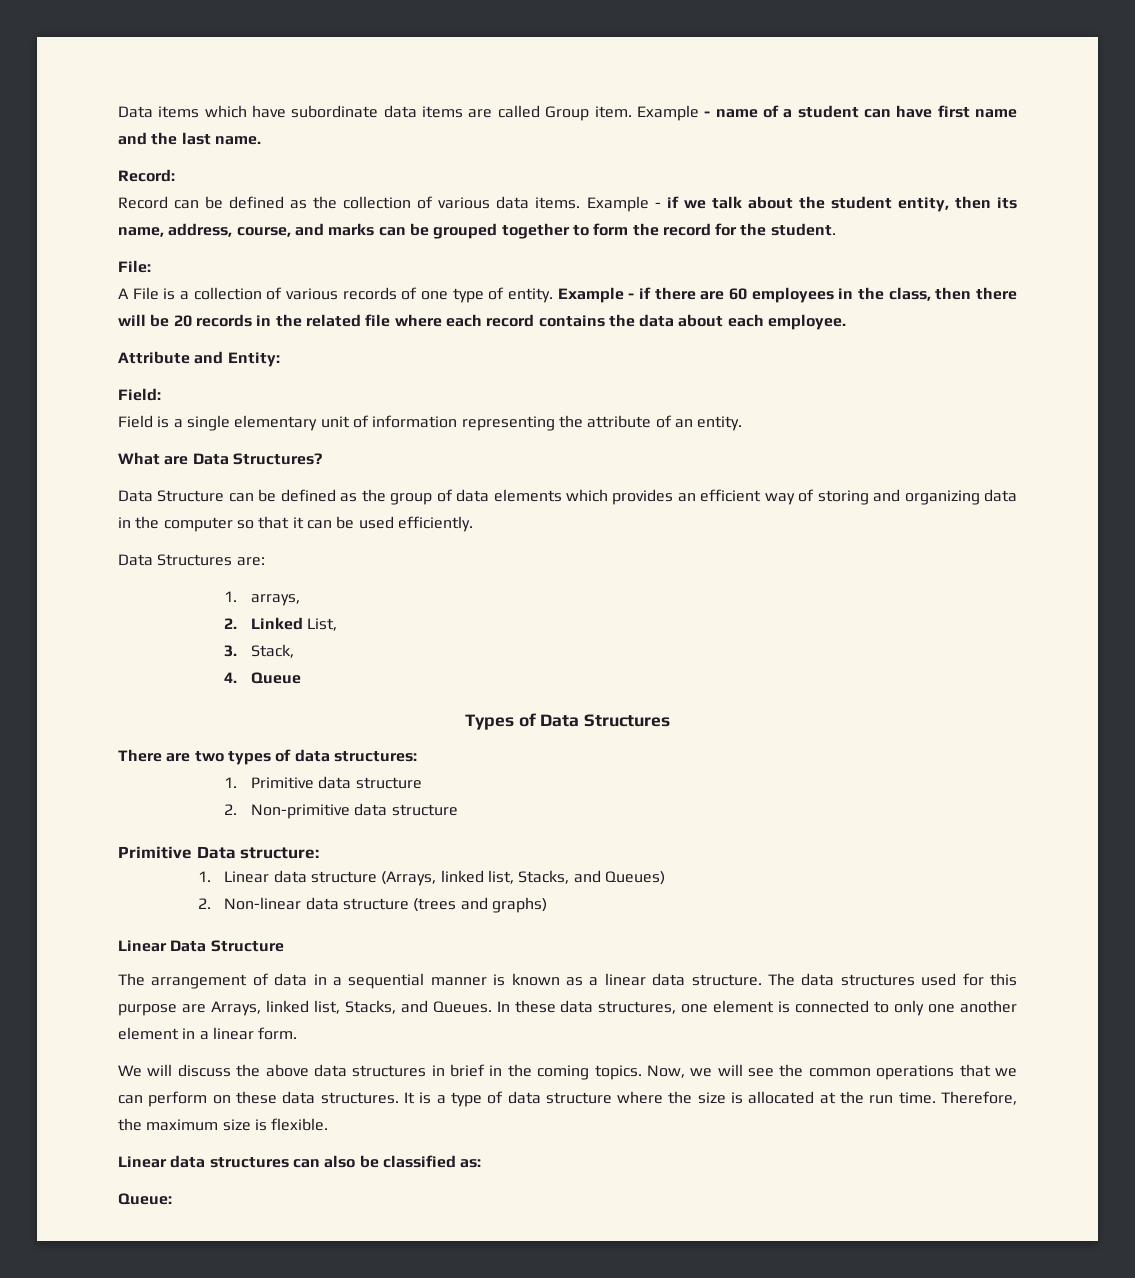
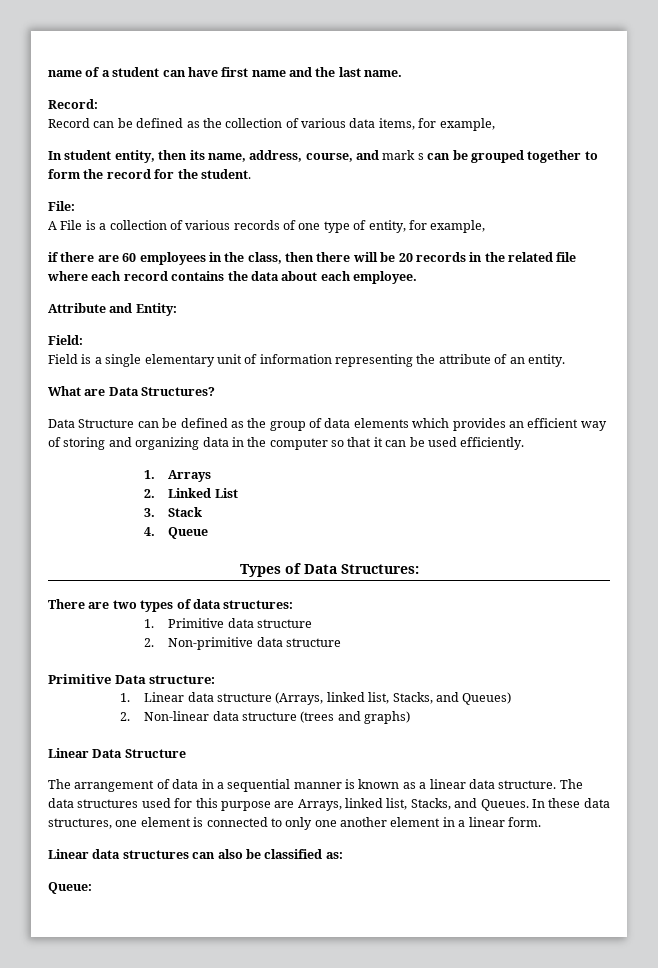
- Data items which have subordinate data items are called Group item. Example - name of a student can have first name and the last name.
+ name of a student can have first name and the last name.
- Record can be defined as the collection of various data items. Example - if we talk about the student entity, then its name, address, course, and marks can be grouped together to form the record for the student.
+ Record can be defined as the collection of various data items, for example,
+ In student entity, then its name, address, course, and mark s can be grouped together to form the record for the student.
- A File is a collection of various records of one type of entity. Example - if there are 60 employees in the class, then there will be 20 records in the related file where each record contains the data about each employee.
+ A File is a collection of various records of one type of entity, for example,
+ if there are 60 employees in the class, then there will be 20 records in the related file where each record contains the data about each employee.
- Data Structures are:
- 1. arrays,
+ 1. Arrays
- 2. Linked List,
+ 2. Linked List
- 3. Stack,
+ 3. Stack
- Types of Data Structures
+ Types of Data Structures:
- We will discuss the above data structures in brief in the coming topics. Now, we will see the common operations that we can perform on these data structures. It is a type of data structure where the size is allocated at the run time. Therefore, the maximum size is flexible.

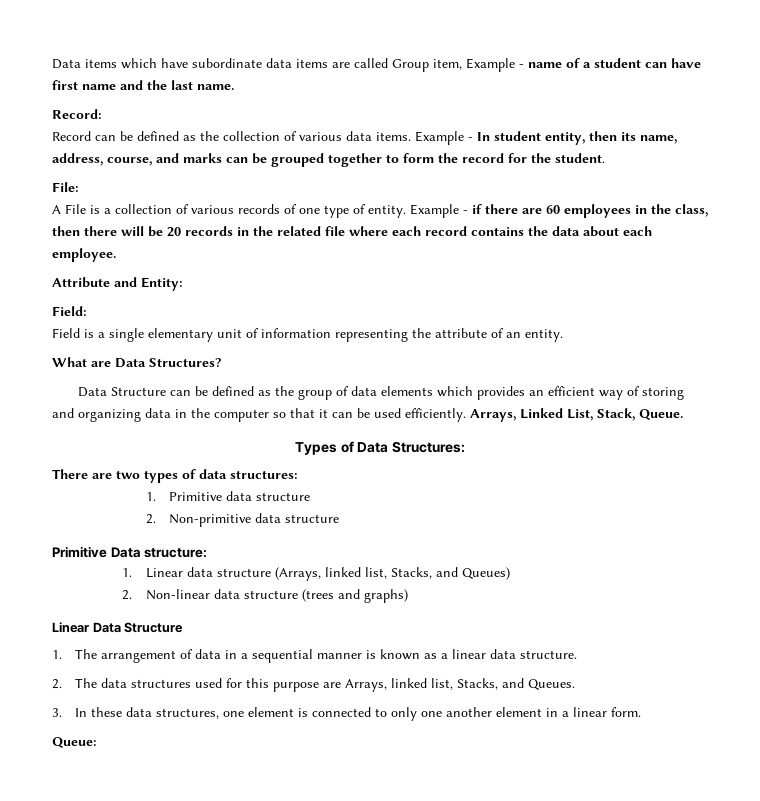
- name of a student can have first name and the last name.
+ Data items which have subordinate data items are called Group item, Example - name of a student can have first name and the last name.
- Record can be defined as the collection of various data items, for example,
- In student entity, then its name, address, course, and mark s can be grouped together to form the record for the student.
+ Record can be defined as the collection of various data items. Example - In student entity, then its name, address, course, and marks can be grouped together to form the record for the student.
- A File is a collection of various records of one type of entity, for example,
- if there are 60 employees in the class, then there will be 20 records in the related file where each record contains the data about each employee.
+ A File is a collection of various records of one type of entity. Example - if there are 60 employees in the class, then there will be 20 records in the related file where each record contains the data about each employee.
- Data Structure can be defined as the group of data elements which provides an efficient way of storing and organizing data in the computer so that it can be used efficiently.
- 1. Arrays
- 2. Linked List
- 3. Stack
- 4. Queue
+ Data Structure can be defined as the group of data elements which provides an efficient way of storing and organizing data in the computer so that it can be used efficiently. Arrays, Linked List, Stack, Queue.
- The arrangement of data in a sequential manner is known as a linear data structure. The data structures used for this purpose are Arrays, linked list, Stacks, and Queues. In these data structures, one element is connected to only one another element in a linear form.
+ 1. The arrangement of data in a sequential manner is known as a linear data structure.
+ 2. The data structures used for this purpose are Arrays, linked list, Stacks, and Queues.
+ 3. In these data structures, one element is connected to only one another element in a linear form.
- Linear data structures can also be classified as:

